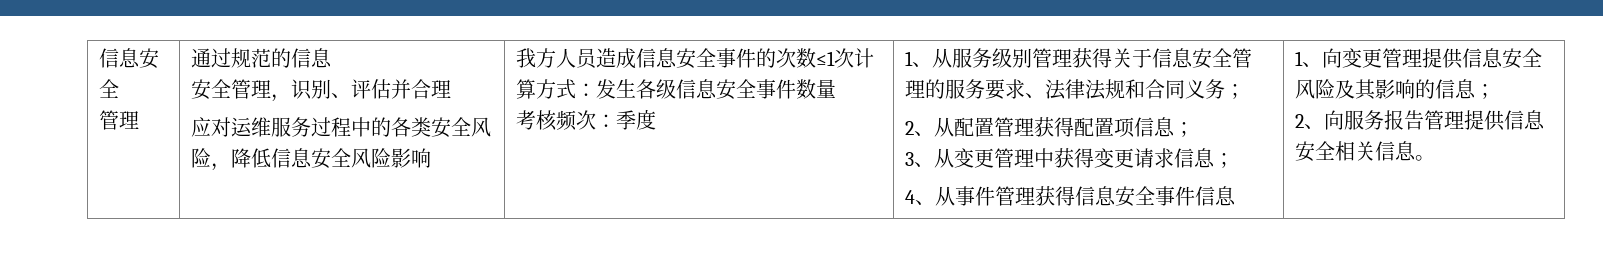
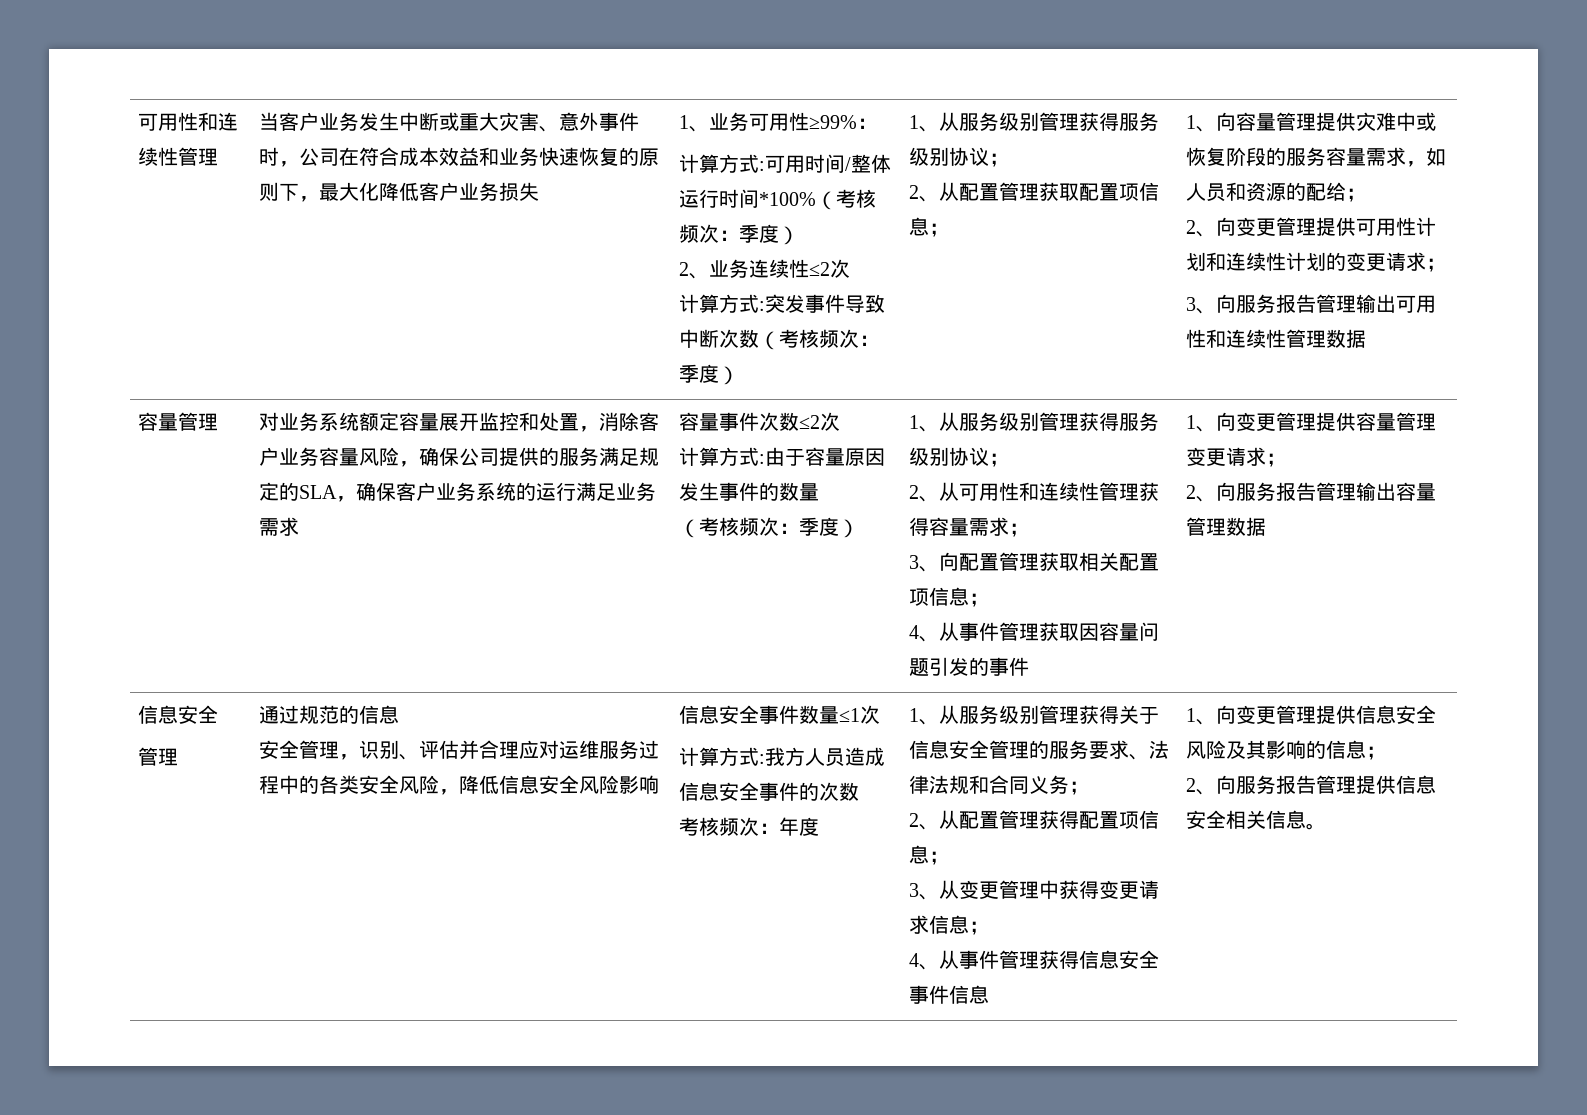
+ 可用性和连续性管理 | 当客户业务发生中断或重大灾害、意外事件时，公司在符合成本效益和业务快速恢复的原则下，最大化降低客户业务损失 | 1、业务可用性≥99%：
+ 计算方式:可用时间/整体运行时间*100%（考核频次：季度）
+ 2、业务连续性≤2次
+ 计算方式:突发事件导致中断次数（考核频次：季度） | 1、从服务级别管理获得服务级别协议；
+ 2、从配置管理获取配置项信息； | 1、向容量管理提供灾难中或恢复阶段的服务容量需求，如人员和资源的配给；
+ 2、向变更管理提供可用性计划和连续性计划的变更请求；
+ 3、向服务报告管理输出可用性和连续性管理数据
+ 容量管理 | 对业务系统额定容量展开监控和处置，消除客户业务容量风险，确保公司提供的服务满足规定的SLA，确保客户业务系统的运行满足业务需求 | 容量事件次数≤2次
+ 计算方式:由于容量原因发生事件的数量
+ （考核频次：季度） | 1、从服务级别管理获得服务级别协议；
+ 2、从可用性和连续性管理获得容量需求；
+ 3、向配置管理获取相关配置项信息；
+ 4、从事件管理获取因容量问题引发的事件 | 1、向变更管理提供容量管理变更请求；
+ 2、向服务报告管理输出容量管理数据
- 安全管理，识别、评估并合理
- 应对运维服务过程中的各类安全风险，降低信息安全风险影响
+ 安全管理，识别、评估并合理应对运维服务过程中的各类安全风险，降低信息安全风险影响
- 我方人员造成信息安全事件的次数≤1次计算方式：发生各级信息安全事件数量
- 考核频次：季度
+ 信息安全事件数量≤1次
+ 计算方式:我方人员造成信息安全事件的次数
+ 考核频次：年度

